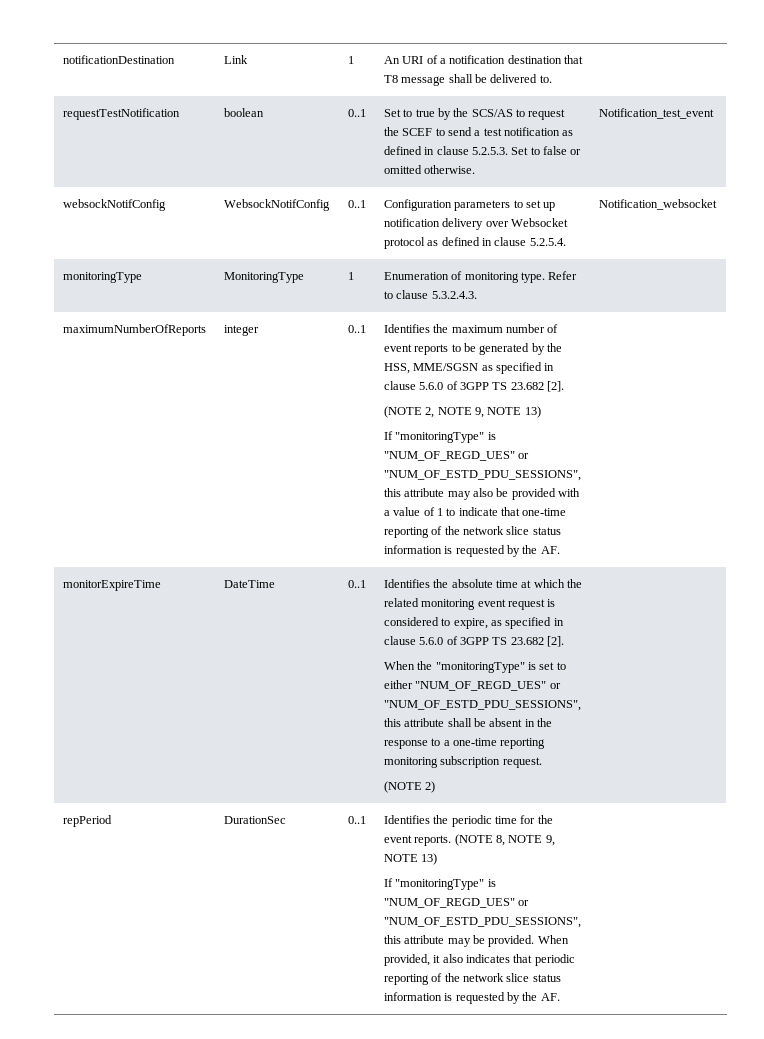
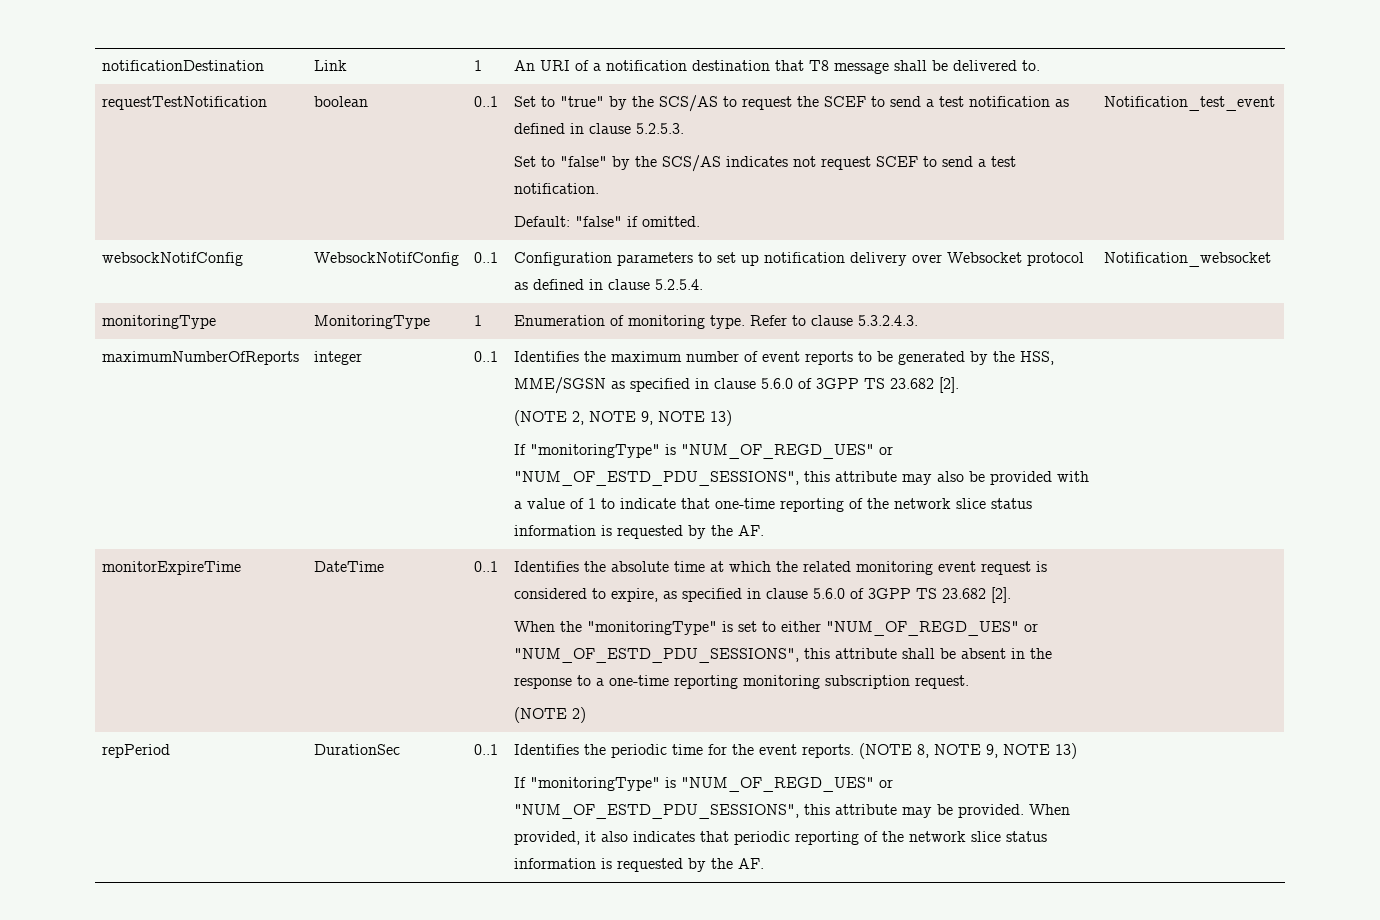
- Set to true by the SCS/AS to request the SCEF to send a test notification as defined in clause 5.2.5.3. Set to false or omitted otherwise.
+ Set to "true" by the SCS/AS to request the SCEF to send a test notification as defined in clause 5.2.5.3.
+ Set to "false" by the SCS/AS indicates not request SCEF to send a test notification.
+ Default: "false" if omitted.

